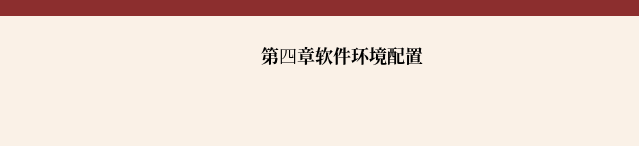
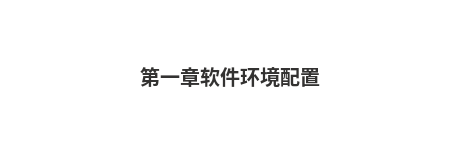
- 第四章软件环境配置
+ 第一章软件环境配置

